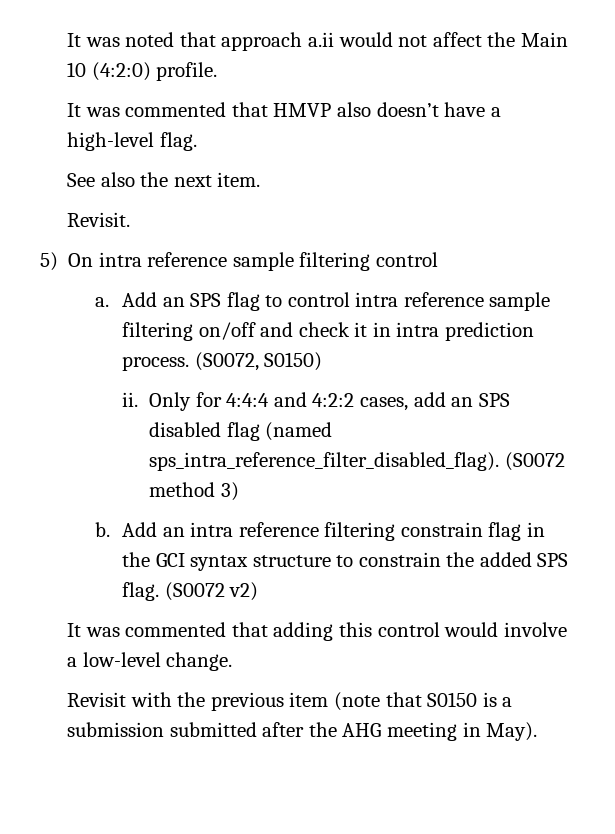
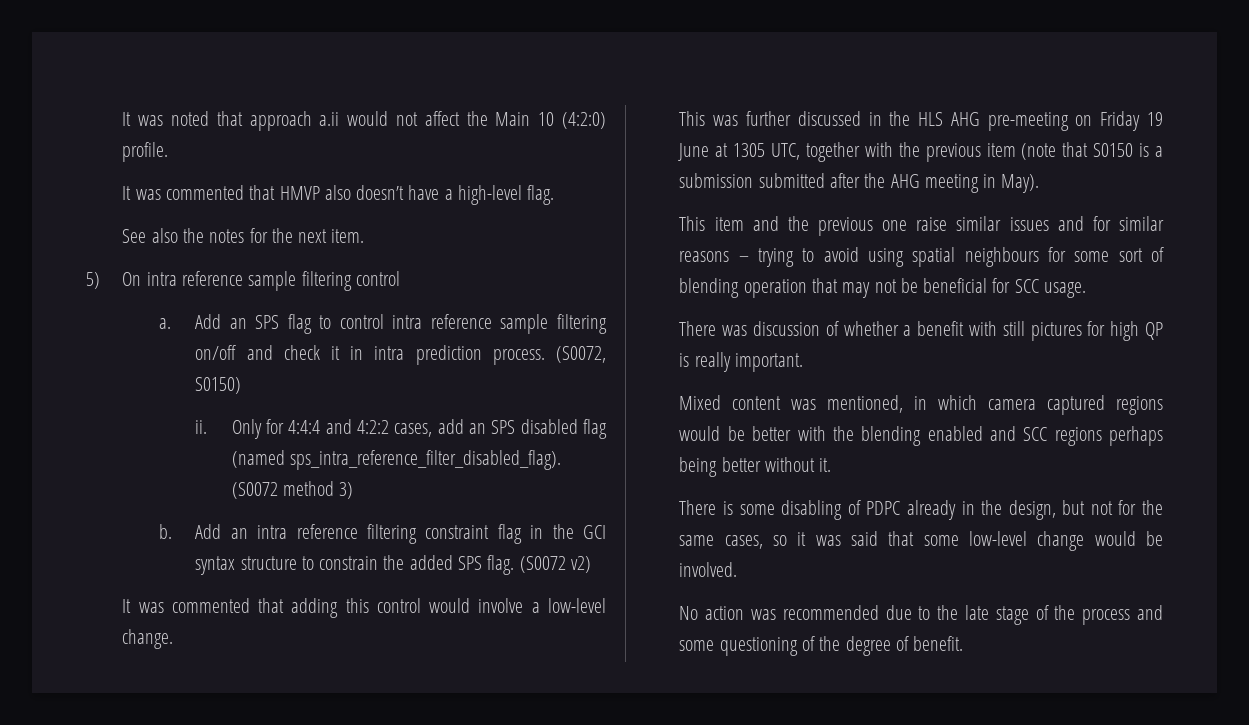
- See also the next item.
+ See also the notes for the next item.
- Revisit.
- Add an intra reference filtering constrain flag in the GCI syntax structure to constrain the added SPS flag.
+ Add an intra reference filtering constraint flag in the GCI syntax structure to constrain the added SPS flag.
- Revisit with the previous item (note that S0150 is a submission submitted after the AHG meeting in May).
+ This was further discussed in the HLS AHG pre-meeting on Friday 19 June at 1305 UTC, together with the previous item (note that S0150 is a submission submitted after the AHG meeting in May).
+ This item and the previous one raise similar issues and for similar reasons – trying to avoid using spatial neighbours for some sort of blending operation that may not be beneficial for SCC usage.
+ There was discussion of whether a benefit with still pictures for high QP is really important.
+ Mixed content was mentioned, in which camera captured regions would be better with the blending enabled and SCC regions perhaps being better without it.
+ There is some disabling of PDPC already in the design, but not for the same cases, so it was said that some low-level change would be involved.
+ No action was recommended due to the late stage of the process and some questioning of the degree of benefit.

